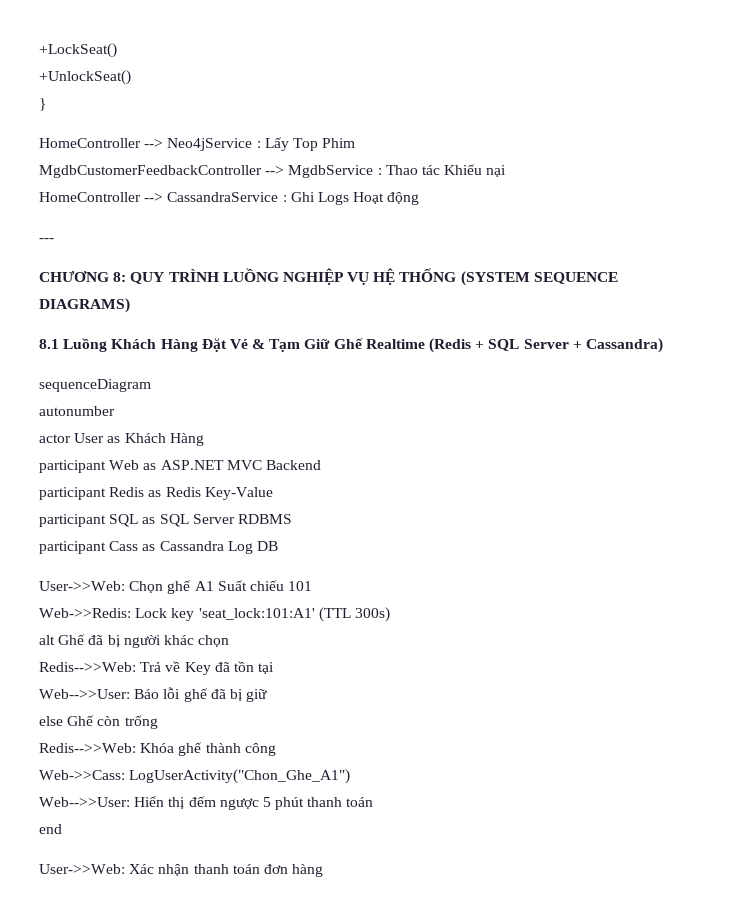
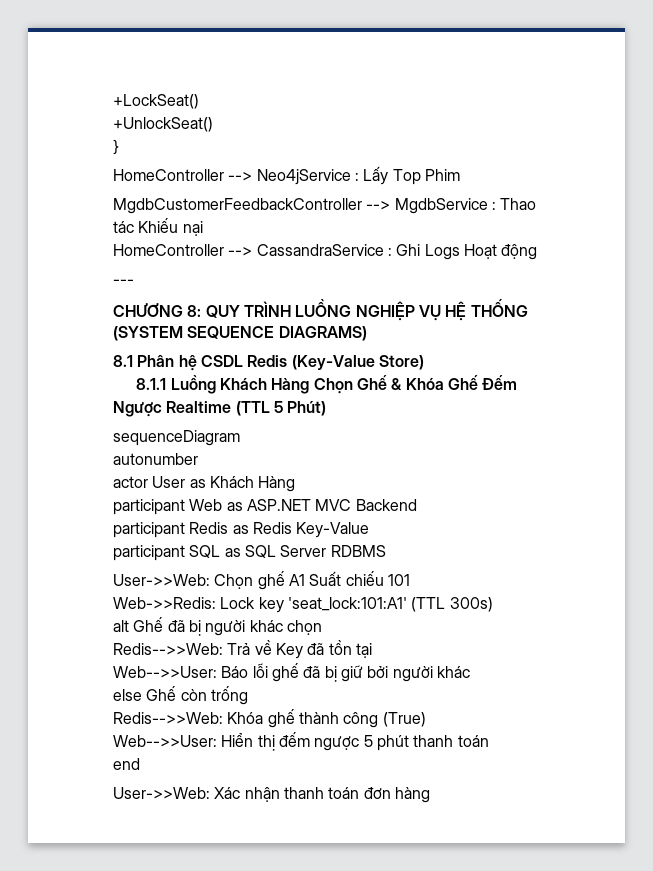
- 8.1 Luồng Khách Hàng Đặt Vé & Tạm Giữ Ghế Realtime (Redis + SQL Server + Cassandra)
+ 8.1 Phân hệ CSDL Redis (Key-Value Store)
+ 8.1.1 Luồng Khách Hàng Chọn Ghế & Khóa Ghế Đếm Ngược Realtime (TTL 5 Phút)
- participant Cass as Cassandra Log DB
- Web-->>User: Báo lỗi ghế đã bị giữ
+ Web-->>User: Báo lỗi ghế đã bị giữ bởi người khác
- Redis-->>Web: Khóa ghế thành công
- Web->>Cass: LogUserActivity("Chon_Ghe_A1")
+ Redis-->>Web: Khóa ghế thành công (True)

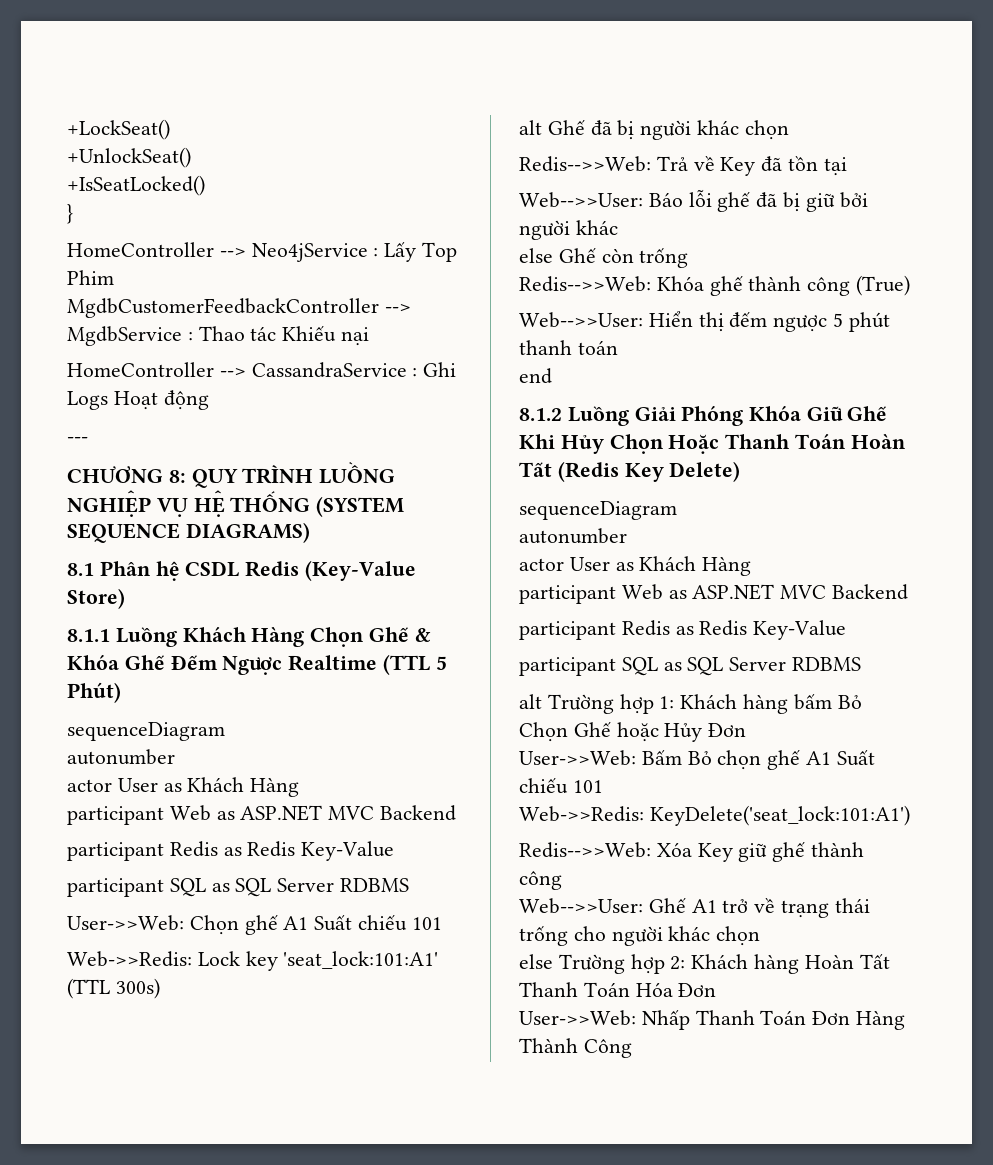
+ +IsSeatLocked()
- User->>Web: Xác nhận thanh toán đơn hàng
+ 8.1.2 Luồng Giải Phóng Khóa Giữ Ghế Khi Hủy Chọn Hoặc Thanh Toán Hoàn Tất (Redis Key Delete)
+ sequenceDiagram
+ autonumber
+ actor User as Khách Hàng
+ participant Web as ASP.NET MVC Backend
+ participant Redis as Redis Key-Value
+ participant SQL as SQL Server RDBMS
+ alt Trường hợp 1: Khách hàng bấm Bỏ Chọn Ghế hoặc Hủy Đơn
+ User->>Web: Bấm Bỏ chọn ghế A1 Suất chiếu 101
+ Web->>Redis: KeyDelete('seat_lock:101:A1')
+ Redis-->>Web: Xóa Key giữ ghế thành công
+ Web-->>User: Ghế A1 trở về trạng thái trống cho người khác chọn
+ else Trường hợp 2: Khách hàng Hoàn Tất Thanh Toán Hóa Đơn
+ User->>Web: Nhấp Thanh Toán Đơn Hàng Thành Công

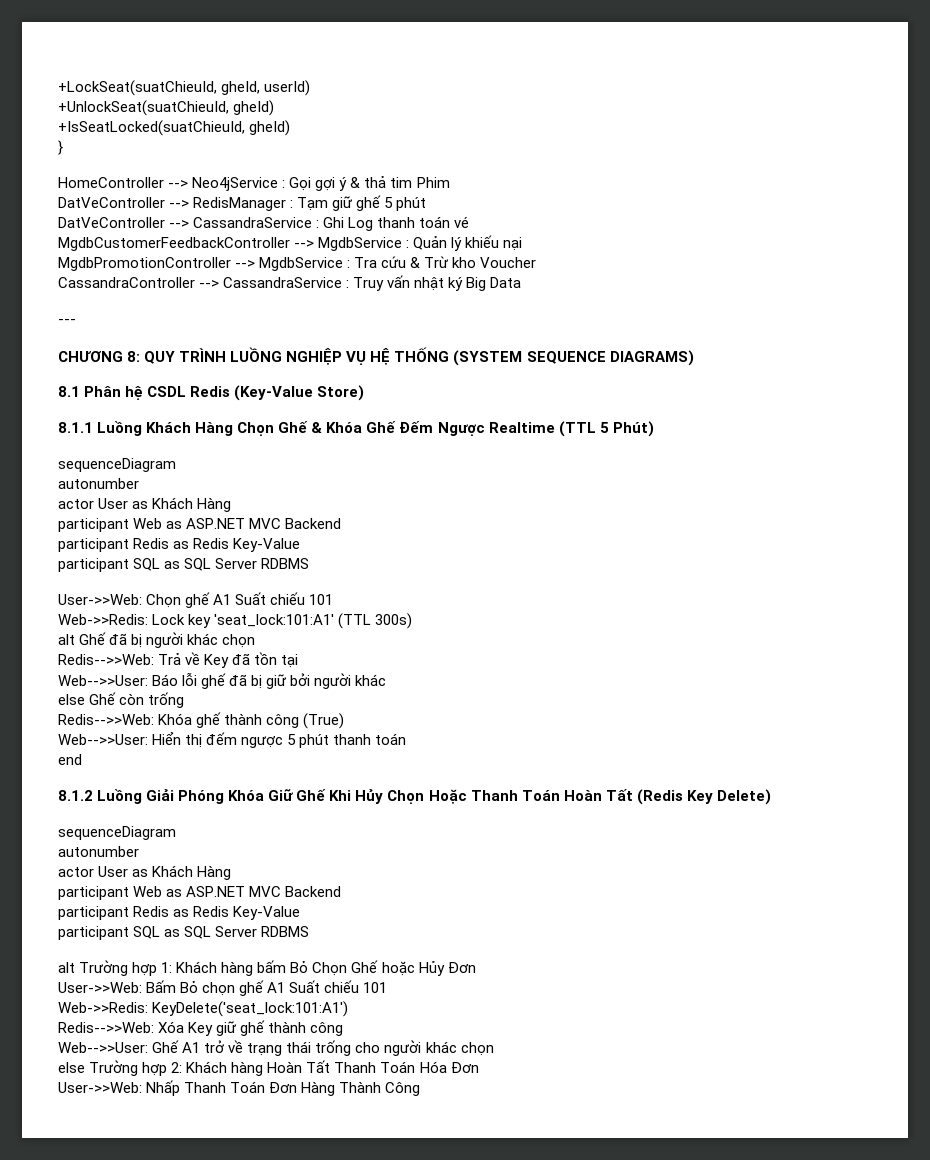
- +LockSeat()
- +UnlockSeat()
- +IsSeatLocked()
+ +LockSeat(suatChieuId, gheId, userId)
+ +UnlockSeat(suatChieuId, gheId)
+ +IsSeatLocked(suatChieuId, gheId)
- HomeController --> Neo4jService : Lấy Top Phim
- MgdbCustomerFeedbackController --> MgdbService : Thao tác Khiếu nại
- HomeController --> CassandraService : Ghi Logs Hoạt động
+ HomeController --> Neo4jService : Gọi gợi ý & thả tim Phim
+ DatVeController --> RedisManager : Tạm giữ ghế 5 phút
+ DatVeController --> CassandraService : Ghi Log thanh toán vé
+ MgdbCustomerFeedbackController --> MgdbService : Quản lý khiếu nại
+ MgdbPromotionController --> MgdbService : Tra cứu & Trừ kho Voucher
+ CassandraController --> CassandraService : Truy vấn nhật ký Big Data

